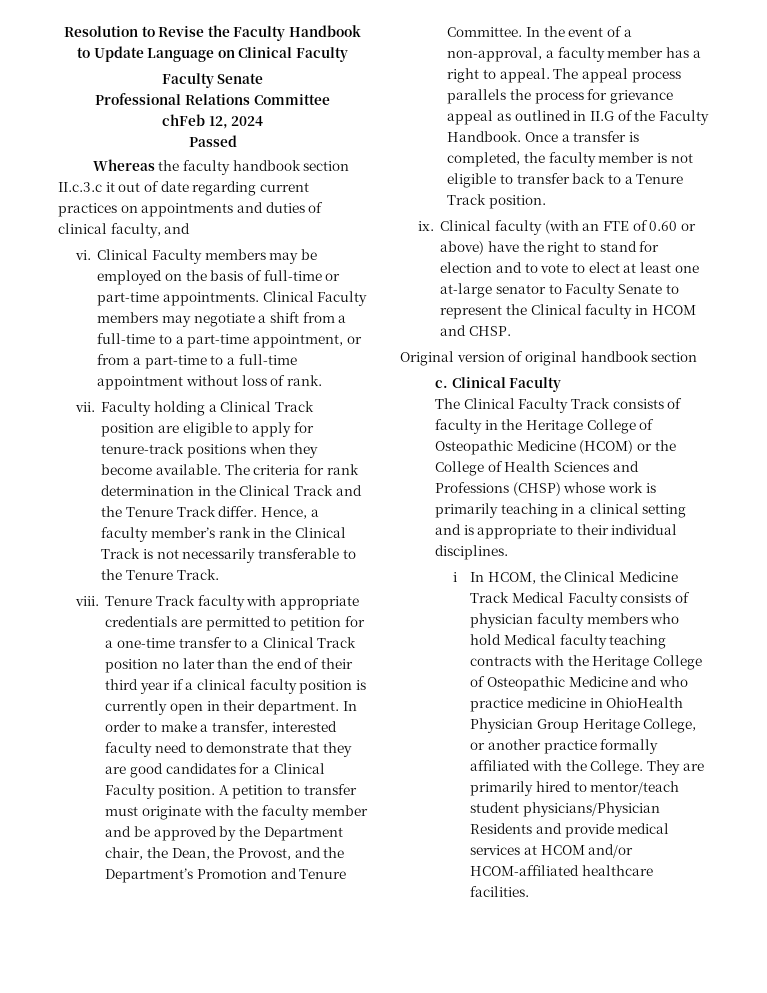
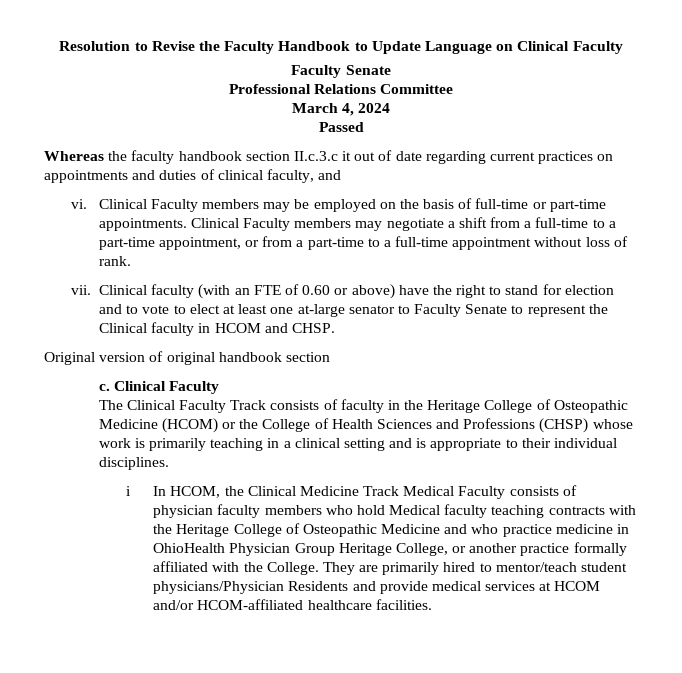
- chFeb 12, 2024
+ March 4, 2024
- Faculty holding a Clinical Track position are eligible to apply for tenure-track positions when they become available. The criteria for rank determination in the Clinical Track and the Tenure Track differ. Hence, a faculty member’s rank in the Clinical Track is not necessarily transferable to the Tenure Track.
- viii. Tenure Track faculty with appropriate credentials are permitted to petition for a one-time transfer to a Clinical Track position no later than the end of their third year if a clinical faculty position is currently open in their department. In order to make a transfer, interested faculty need to demonstrate that they are good candidates for a Clinical Faculty position. A petition to transfer must originate with the faculty member and be approved by the Department chair, the Dean, the Provost, and the Department’s Promotion and Tenure Committee. In the event of a non-approval, a faculty member has a right to appeal. The appeal process parallels the process for grievance appeal as outlined in II.G of the Faculty Handbook. Once a transfer is completed, the faculty member is not eligible to transfer back to a Tenure Track position.
- ix.

